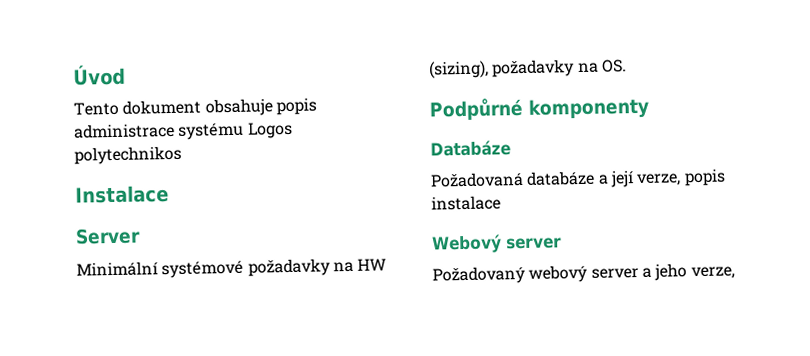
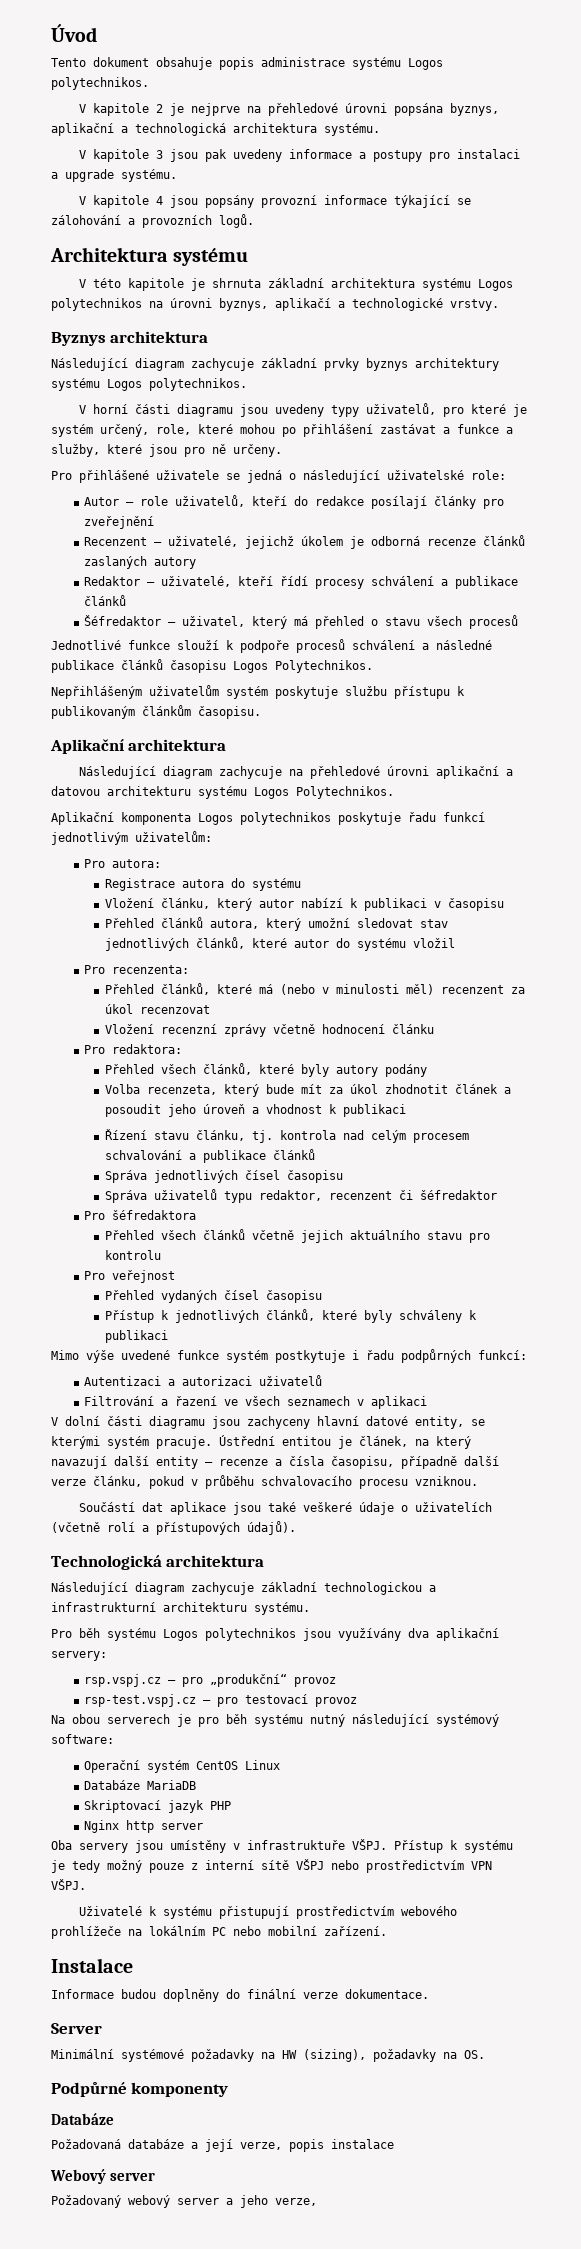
- Tento dokument obsahuje popis administrace systému Logos polytechnikos
+ Tento dokument obsahuje popis administrace systému Logos polytechnikos.
+ V kapitole 2 je nejprve na přehledové úrovni popsána byznys, aplikační a technologická architektura systému.
+ V kapitole 3 jsou pak uvedeny informace a postupy pro instalaci a upgrade systému.
+ V kapitole 4 jsou popsány provozní informace týkající se zálohování a provozních logů.
+ Architektura systému
+ V této kapitole je shrnuta základní architektura systému Logos polytechnikos na úrovni byznys, aplikačí a technologické vrstvy.
+ Byznys architektura
+ Následující diagram zachycuje základní prvky byznys architektury systému Logos polytechnikos.
+ V horní části diagramu jsou uvedeny typy uživatelů, pro které je systém určený, role, které mohou po přihlášení zastávat a funkce a služby, které jsou pro ně určeny.
+ Pro přihlášené uživatele se jedná o následující uživatelské role:
+ Autor – role uživatelů, kteří do redakce posílají články pro zveřejnění
+ Recenzent – uživatelé, jejichž úkolem je odborná recenze článků zaslaných autory
+ Redaktor – uživatelé, kteří řídí procesy schválení a publikace článků
+ Šéfredaktor – uživatel, který má přehled o stavu všech procesů
+ Jednotlivé funkce slouží k podpoře procesů schválení a následné publikace článků časopisu Logos Polytechnikos.
+ Nepřihlášeným uživatelům systém poskytuje službu přístupu k publikovaným článkům časopisu.
+ Aplikační architektura
+ Následující diagram zachycuje na přehledové úrovni aplikační a datovou architekturu systému Logos Polytechnikos.
+ Aplikační komponenta Logos polytechnikos poskytuje řadu funkcí jednotlivým uživatelům:
+ Pro autora:
+ Registrace autora do systému
+ Vložení článku, který autor nabízí k publikaci v časopisu
+ Přehled článků autora, který umožní sledovat stav jednotlivých článků, které autor do systému vložil
+ Pro recenzenta:
+ Přehled článků, které má (nebo v minulosti měl) recenzent za úkol recenzovat
+ Vložení recenzní zprávy včetně hodnocení článku
+ Pro redaktora:
+ Přehled všech článků, které byly autory podány
+ Volba recenzeta, který bude mít za úkol zhodnotit článek a posoudit jeho úroveň a vhodnost k publikaci
+ Řízení stavu článku, tj. kontrola nad celým procesem schvalování a publikace článků
+ Správa jednotlivých čísel časopisu
+ Správa uživatelů typu redaktor, recenzent či šéfredaktor
+ Pro šéfredaktora
+ Přehled všech článků včetně jejich aktuálního stavu pro kontrolu
+ Pro veřejnost
+ Přehled vydaných čísel časopisu
+ Přístup k jednotlivých článků, které byly schváleny k publikaci
+ Mimo výše uvedené funkce systém postkytuje i řadu podpůrných funkcí:
+ Autentizaci a autorizaci uživatelů
+ Filtrování a řazení ve všech seznamech v aplikaci
+ V dolní části diagramu jsou zachyceny hlavní datové entity, se kterými systém pracuje. Ústřední entitou je článek, na který navazují další entity – recenze a čísla časopisu, případně další verze článku, pokud v průběhu schvalovacího procesu vzniknou.
+ Součástí dat aplikace jsou také veškeré údaje o uživatelích (včetně rolí a přístupových údajů).
+ Technologická architektura
+ Následující diagram zachycuje základní technologickou a infrastrukturní architekturu systému.
+ Pro běh systému Logos polytechnikos jsou využívány dva aplikační servery:
+ rsp.vspj.cz – pro „produkční“ provoz
+ rsp-test.vspj.cz – pro testovací provoz
+ Na obou serverech je pro běh systému nutný následující systémový software:
+ Operační systém CentOS Linux
+ Databáze MariaDB
+ Skriptovací jazyk PHP
+ Nginx http server
+ Oba servery jsou umístěny v infrastruktuře VŠPJ. Přístup k systému je tedy možný pouze z interní sítě VŠPJ nebo prostředictvím VPN VŠPJ.
+ Uživatelé k systému přistupují prostředictvím webového prohlížeče na lokálním PC nebo mobilní zařízení.
  Instalace
+ Informace budou doplněny do finální verze dokumentace.

